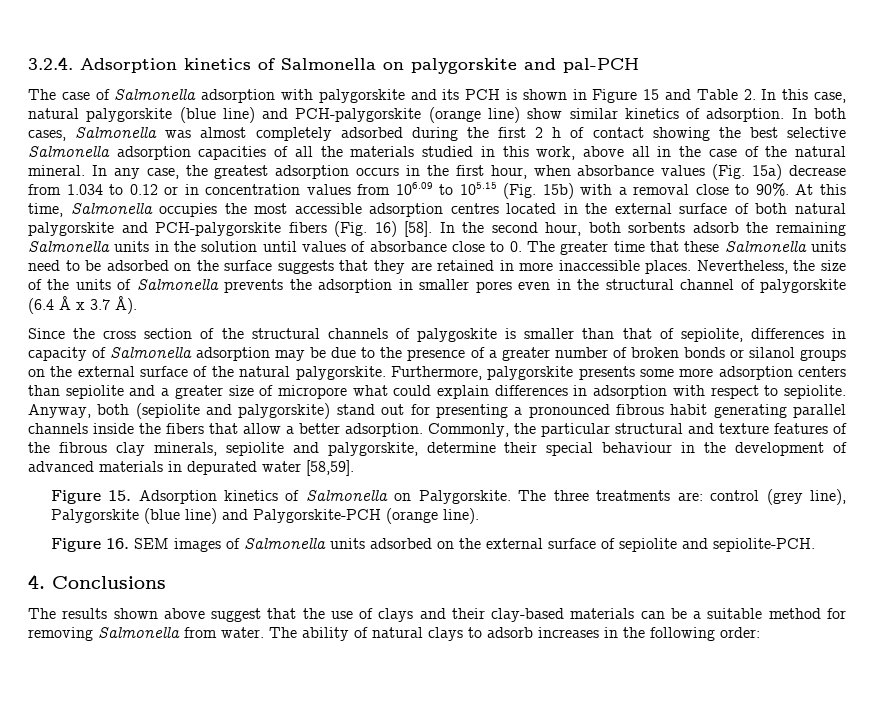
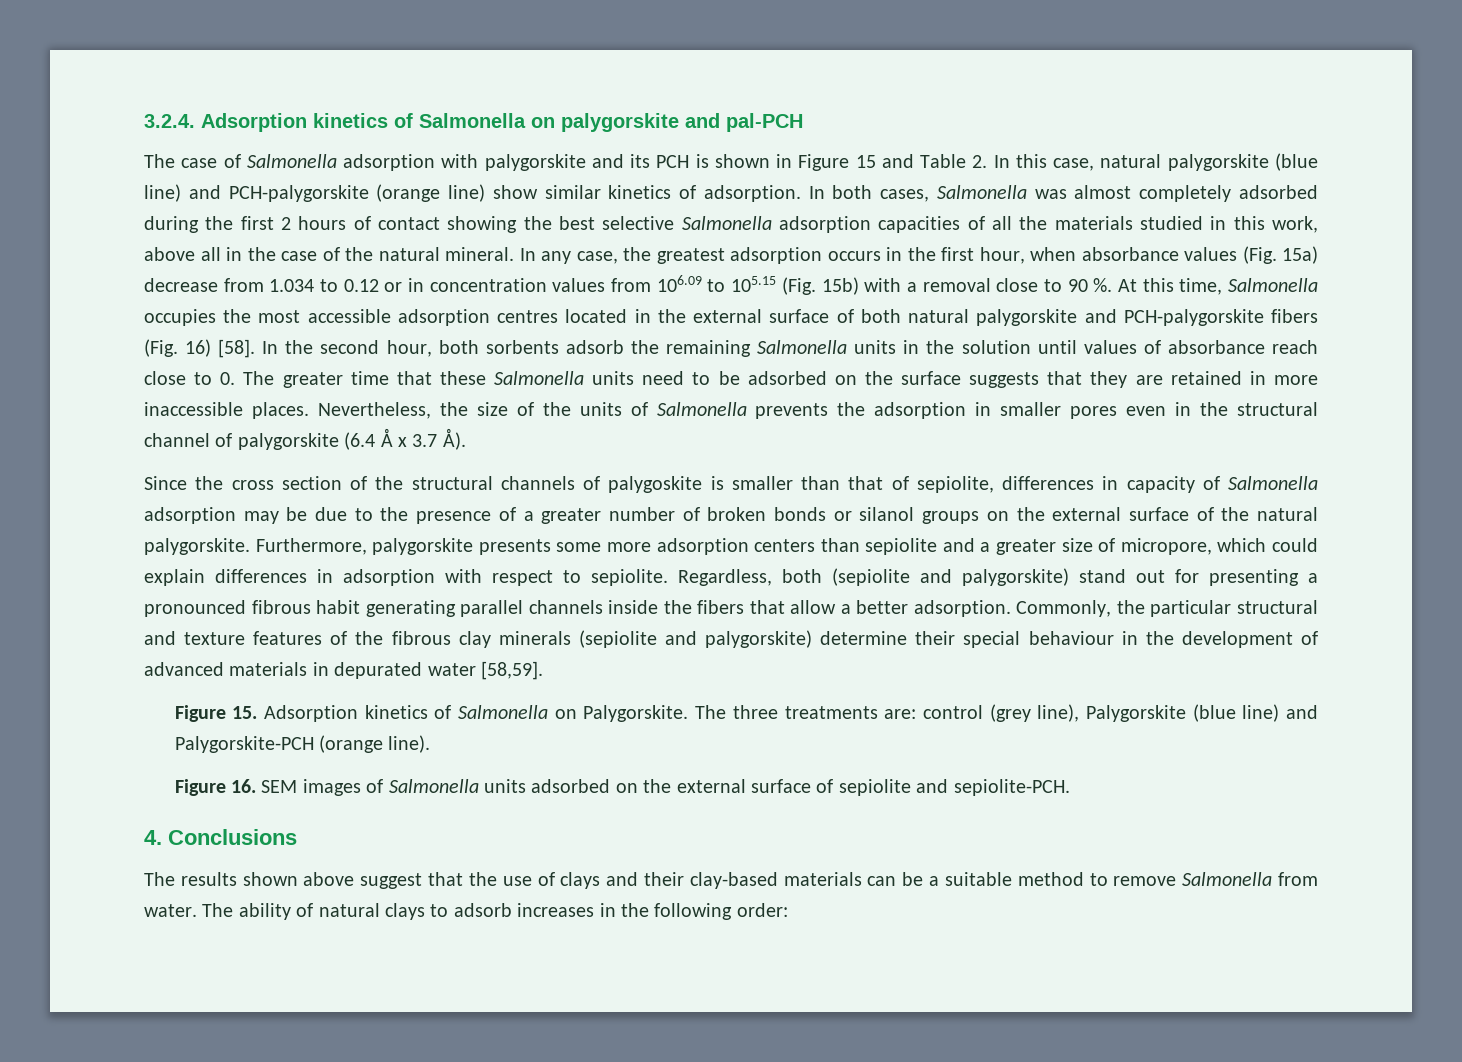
- In both cases, Salmonella was almost completely adsorbed during the first 2 h of contact showing the best selective Salmonella adsorption capacities of all the materials studied in this work, above all in the case of the natural mineral.
+ In both cases, Salmonella was almost completely adsorbed during the first 2 hours of contact showing the best selective Salmonella adsorption capacities of all the materials studied in this work, above all in the case of the natural mineral.
- In any case, the greatest adsorption occurs in the first hour, when absorbance values (Fig. 15a) decrease from 1.034 to 0.12 or in concentration values from 106.09 to 105.15 (Fig. 15b) with a removal close to 90%.
+ In any case, the greatest adsorption occurs in the first hour, when absorbance values (Fig. 15a) decrease from 1.034 to 0.12 or in concentration values from 106.09 to 105.15 (Fig. 15b) with a removal close to 90 %.
- In the second hour, both sorbents adsorb the remaining Salmonella units in the solution until values of absorbance close to 0. The greater time that these Salmonella units need to be adsorbed on the surface suggests that they are retained in more inaccessible places.
+ In the second hour, both sorbents adsorb the remaining Salmonella units in the solution until values of absorbance reach close to 0. The greater time that these Salmonella units need to be adsorbed on the surface suggests that they are retained in more inaccessible places.
- Furthermore, palygorskite presents some more adsorption centers than sepiolite and a greater size of micropore what could explain differences in adsorption with respect to sepiolite.
+ Furthermore, palygorskite presents some more adsorption centers than sepiolite and a greater size of micropore, which could explain differences in adsorption with respect to sepiolite.
- Anyway, both (sepiolite and palygorskite) stand out for presenting a pronounced fibrous habit generating parallel channels inside the fibers that allow a better adsorption.
+ Regardless, both (sepiolite and palygorskite) stand out for presenting a pronounced fibrous habit generating parallel channels inside the fibers that allow a better adsorption.
- Commonly, the particular structural and texture features of the fibrous clay minerals, sepiolite and palygorskite, determine their special behaviour in the development of advanced materials in depurated water [58,59].
+ Commonly, the particular structural and texture features of the fibrous clay minerals (sepiolite and palygorskite) determine their special behaviour in the development of advanced materials in depurated water [58,59].
- The results shown above suggest that the use of clays and their clay-based materials can be a suitable method for removing Salmonella from water.
+ The results shown above suggest that the use of clays and their clay-based materials can be a suitable method to remove Salmonella from water.

